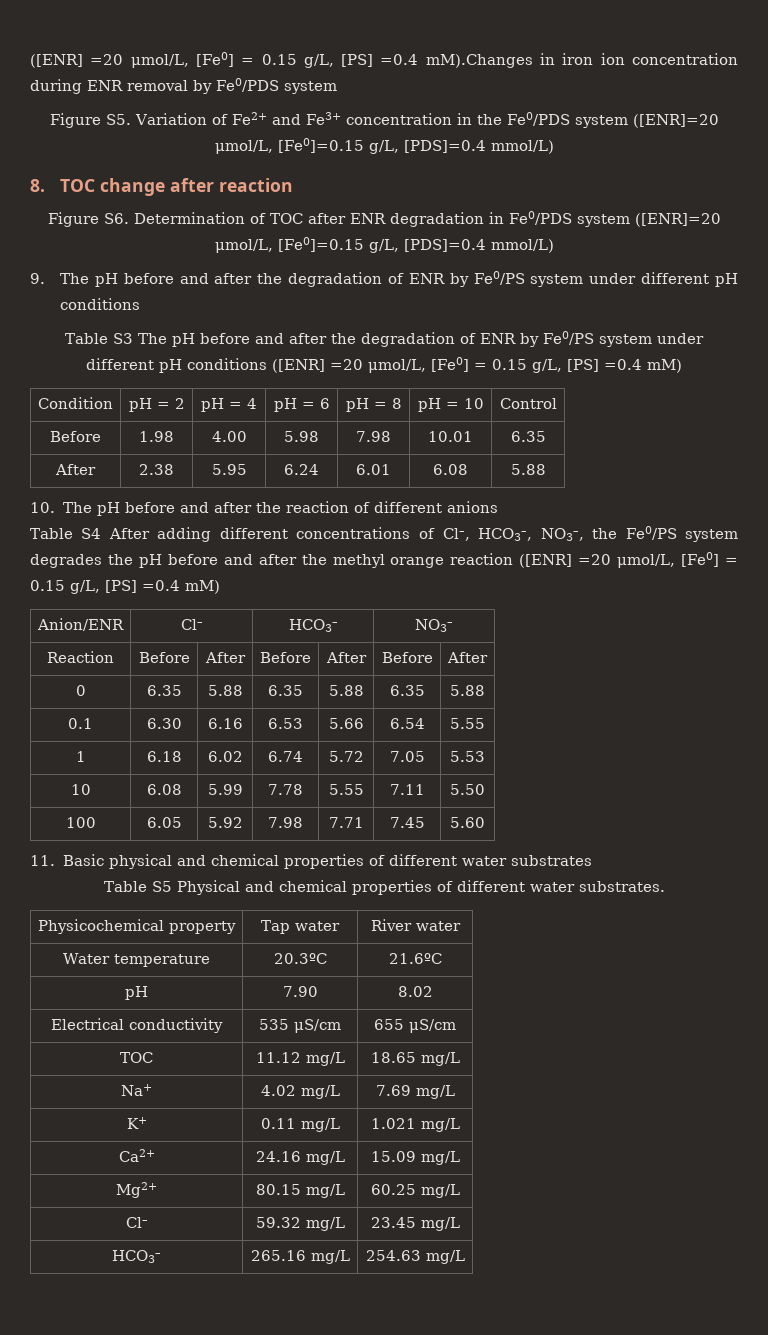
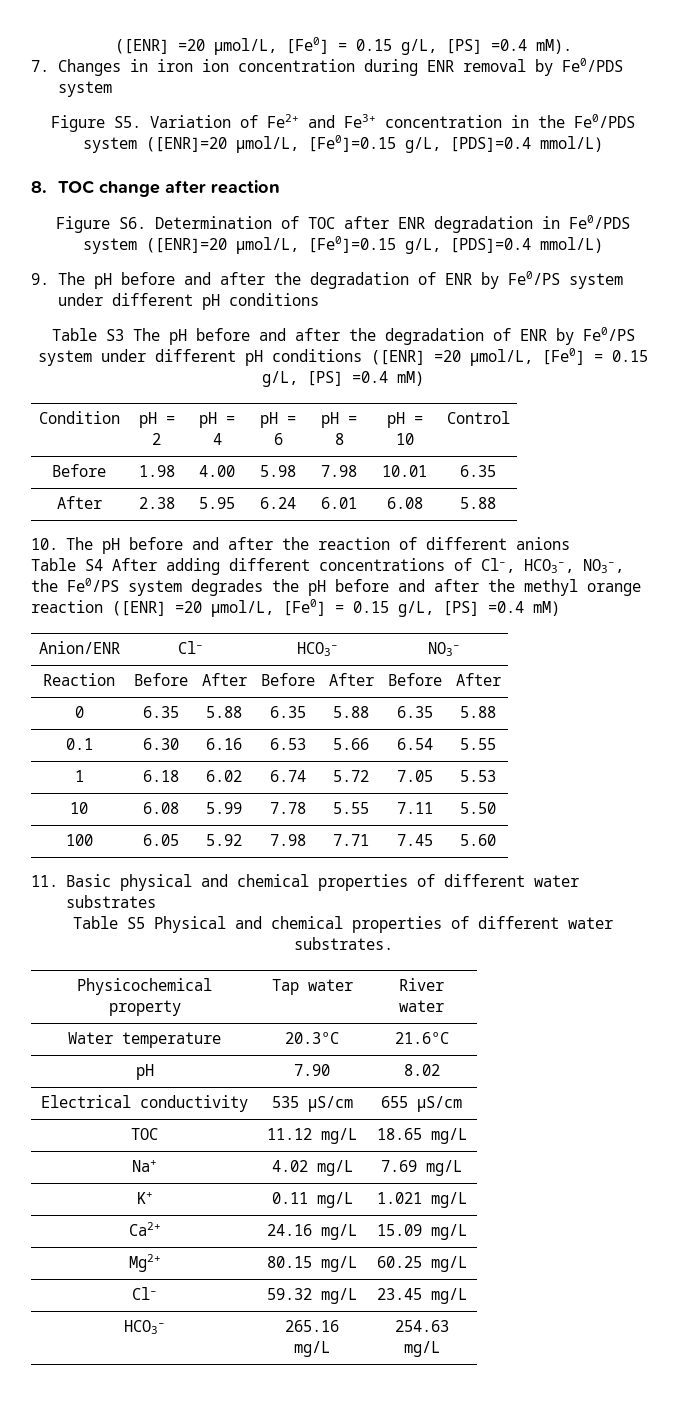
- ([ENR] =20 μmol/L, [Fe0] = 0.15 g/L, [PS] =0.4 mM).Changes in iron ion concentration during ENR removal by Fe0/PDS system
+ ([ENR] =20 μmol/L, [Fe0] = 0.15 g/L, [PS] =0.4 mM).
+ 7. Changes in iron ion concentration during ENR removal by Fe0/PDS system

